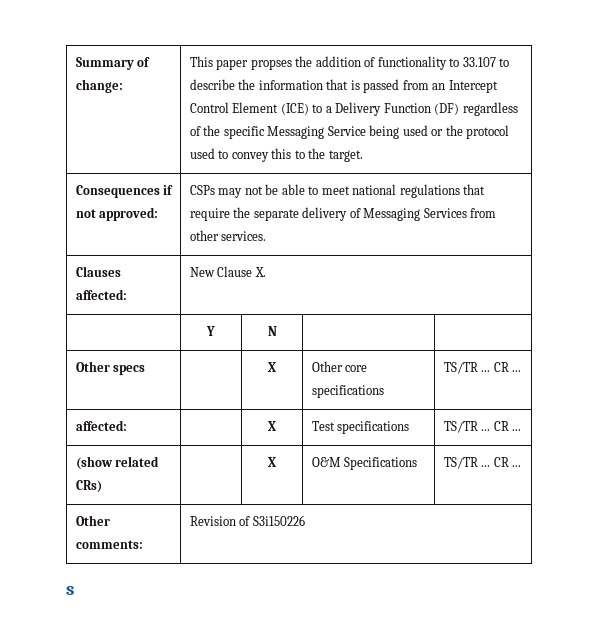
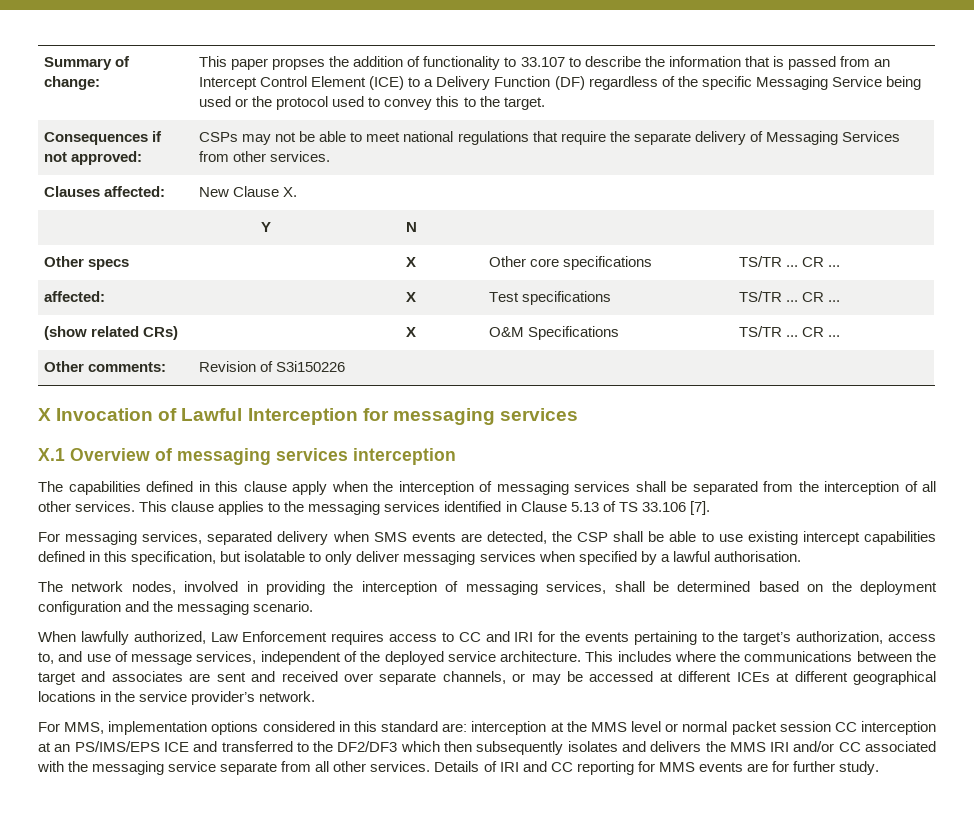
- s
+ X Invocation of Lawful Interception for messaging services
+ X.1 Overview of messaging services interception
+ The capabilities defined in this clause apply when the interception of messaging services shall be separated from the interception of all other services. This clause applies to the messaging services identified in Clause 5.13 of TS 33.106 [7].
+ For messaging services, separated delivery when SMS events are detected, the CSP shall be able to use existing intercept capabilities defined in this specification, but isolatable to only deliver messaging services when specified by a lawful authorisation.
+ The network nodes, involved in providing the interception of messaging services, shall be determined based on the deployment configuration and the messaging scenario.
+ When lawfully authorized, Law Enforcement requires access to CC and IRI for the events pertaining to the target’s authorization, access to, and use of message services, independent of the deployed service architecture. This includes where the communications between the target and associates are sent and received over separate channels, or may be accessed at different ICEs at different geographical locations in the service provider’s network.
+ For MMS, implementation options considered in this standard are: interception at the MMS level or normal packet session CC interception at an PS/IMS/EPS ICE and transferred to the DF2/DF3 which then subsequently isolates and delivers the MMS IRI and/or CC associated with the messaging service separate from all other services. Details of IRI and CC reporting for MMS events are for further study.

